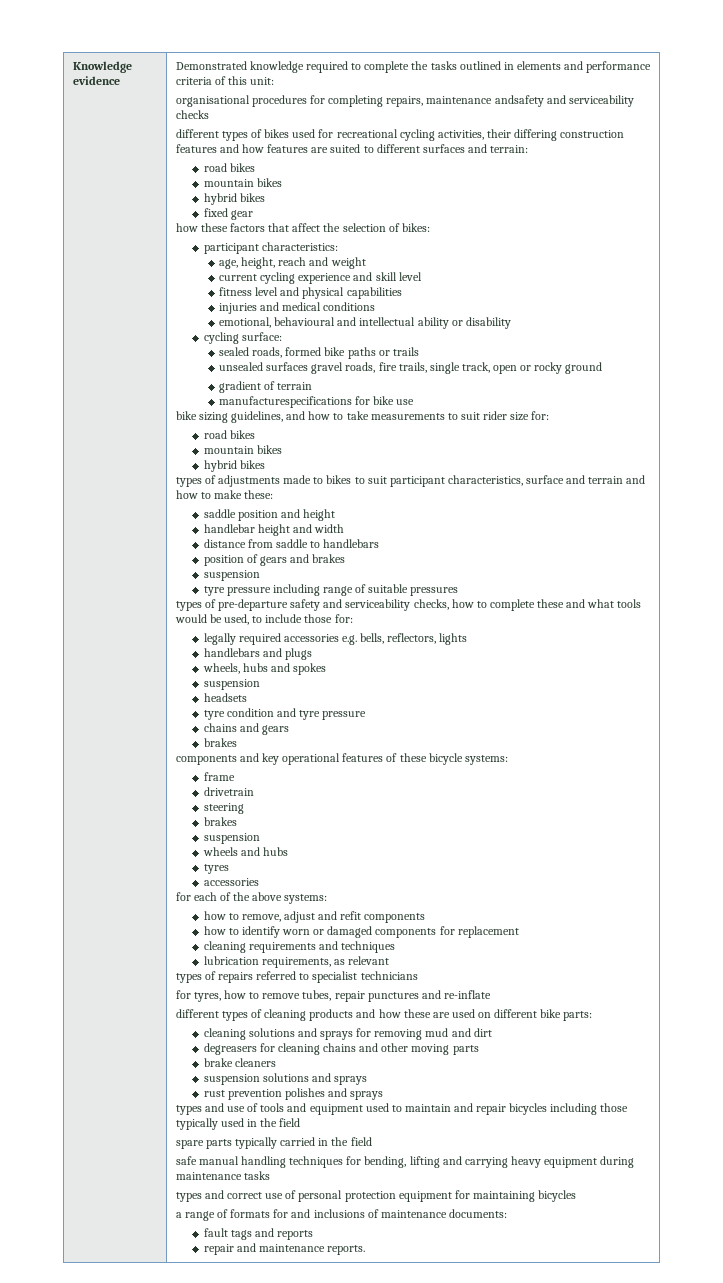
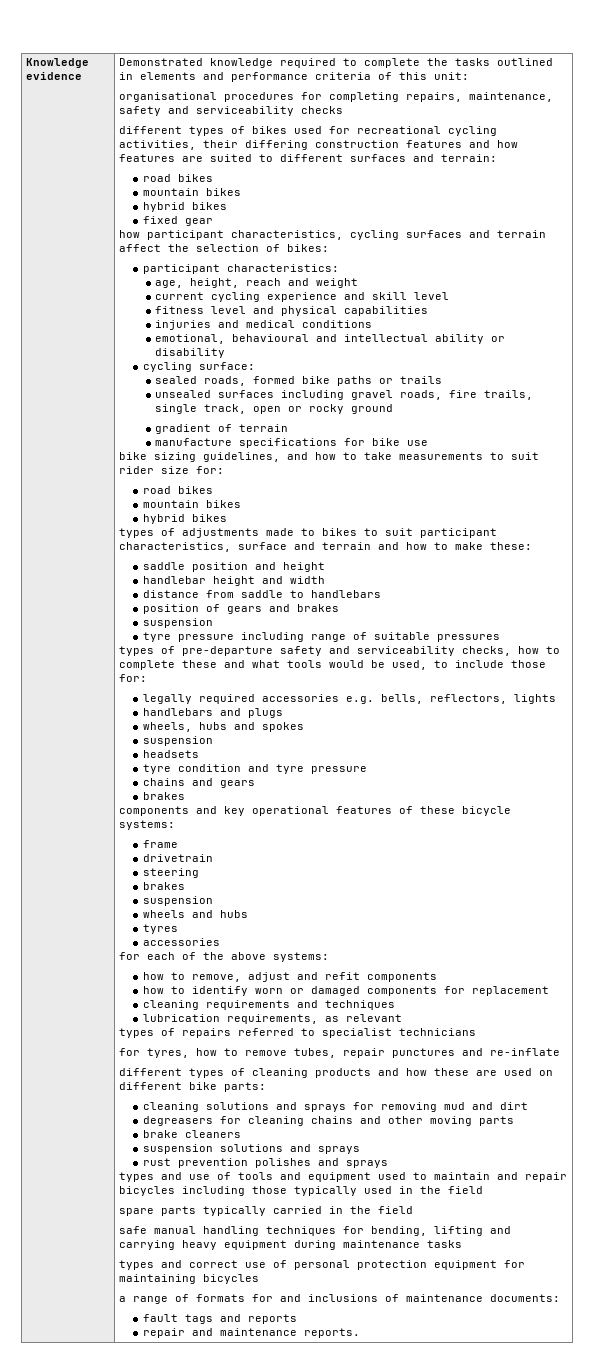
- organisational procedures for completing repairs, maintenance andsafety and serviceability checks
+ organisational procedures for completing repairs, maintenance, safety and serviceability checks
- how these factors that affect the selection of bikes:
+ how participant characteristics, cycling surfaces and terrain affect the selection of bikes:
- unsealed surfaces gravel roads, fire trails, single track, open or rocky ground
+ unsealed surfaces including gravel roads, fire trails, single track, open or rocky ground
- manufacturespecifications for bike use
+ manufacture specifications for bike use

